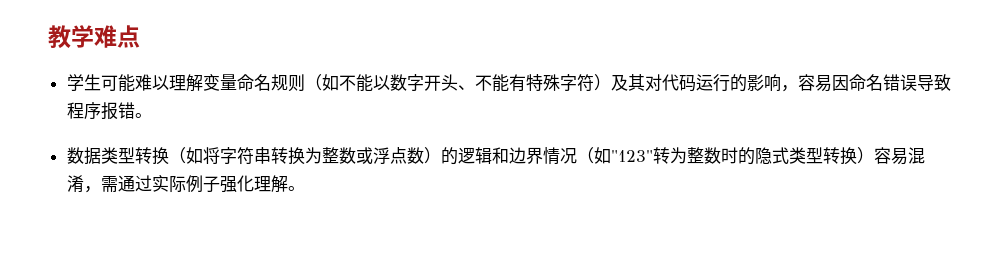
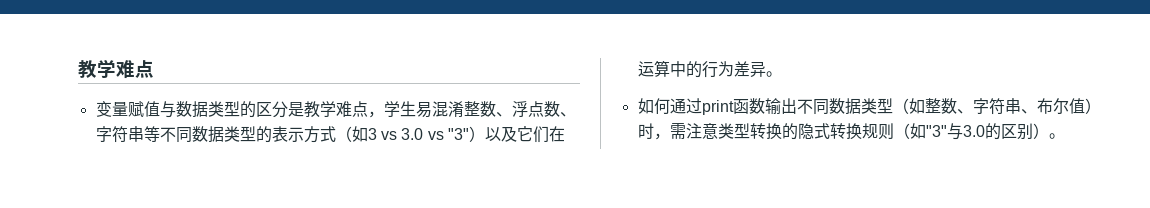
- 学生可能难以理解变量命名规则（如不能以数字开头、不能有特殊字符）及其对代码运行的影响，容易因命名错误导致程序报错。
- 数据类型转换（如将字符串转换为整数或浮点数）的逻辑和边界情况（如"123"转为整数时的隐式类型转换）容易混淆，需通过实际例子强化理解。
+ 变量赋值与数据类型的区分是教学难点，学生易混淆整数、浮点数、字符串等不同数据类型的表示方式（如3 vs 3.0 vs "3"）以及它们在运算中的行为差异。
+ 如何通过print函数输出不同数据类型（如整数、字符串、布尔值）时，需注意类型转换的隐式转换规则（如"3"与3.0的区别）。

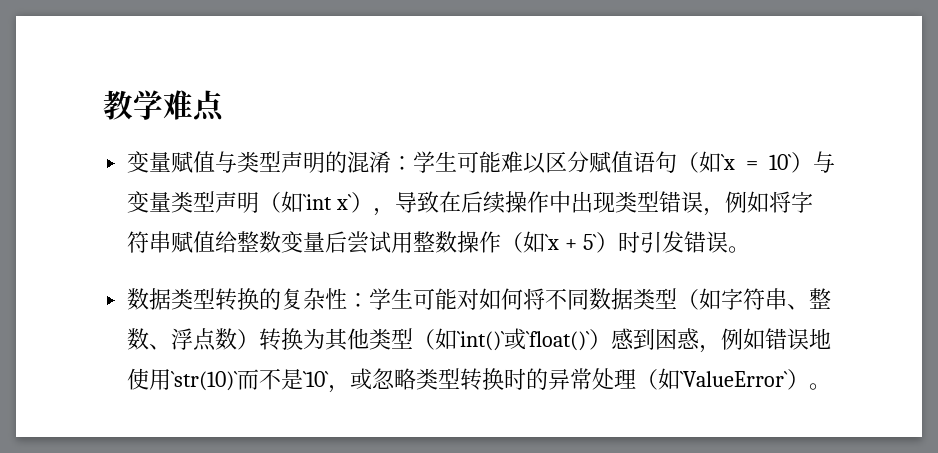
- 变量赋值与数据类型的区分是教学难点，学生易混淆整数、浮点数、字符串等不同数据类型的表示方式（如3 vs 3.0 vs "3"）以及它们在运算中的行为差异。
- 如何通过print函数输出不同数据类型（如整数、字符串、布尔值）时，需注意类型转换的隐式转换规则（如"3"与3.0的区别）。
+ 变量赋值与类型声明的混淆：学生可能难以区分赋值语句（如`x = 10`）与变量类型声明（如`int x`），导致在后续操作中出现类型错误，例如将字符串赋值给整数变量后尝试用整数操作（如`x + 5`）时引发错误。
+ 数据类型转换的复杂性：学生可能对如何将不同数据类型（如字符串、整数、浮点数）转换为其他类型（如`int()`或`float()`）感到困惑，例如错误地使用`str(10)`而不是`10`，或忽略类型转换时的异常处理（如`ValueError`）。

